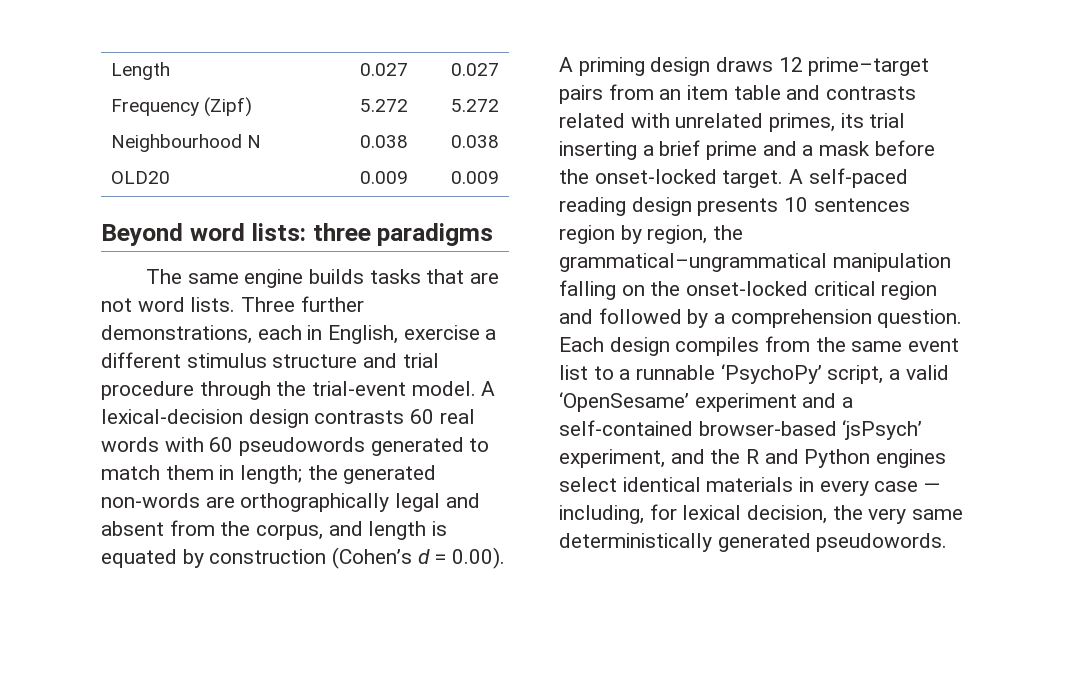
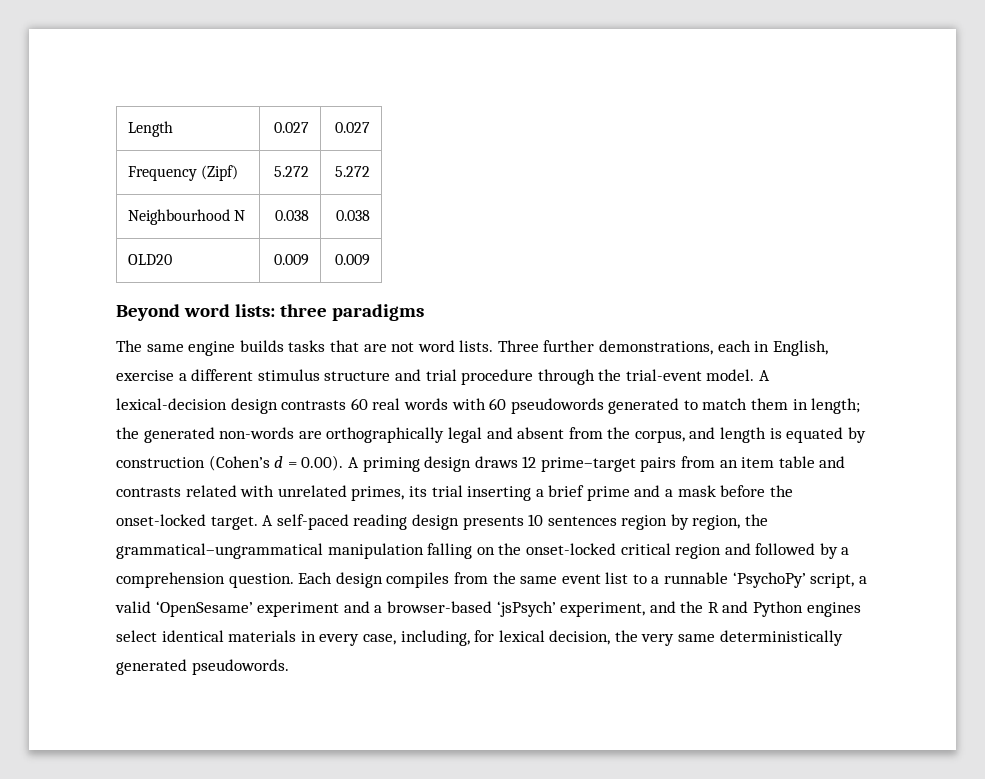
- Each design compiles from the same event list to a runnable ‘PsychoPy’ script, a valid ‘OpenSesame’ experiment and a self-contained browser-based ‘jsPsych’ experiment, and the R and Python engines select identical materials in every case — including, for lexical decision, the very same deterministically generated pseudowords.
+ Each design compiles from the same event list to a runnable ‘PsychoPy’ script, a valid ‘OpenSesame’ experiment and a browser-based ‘jsPsych’ experiment, and the R and Python engines select identical materials in every case, including, for lexical decision, the very same deterministically generated pseudowords.

